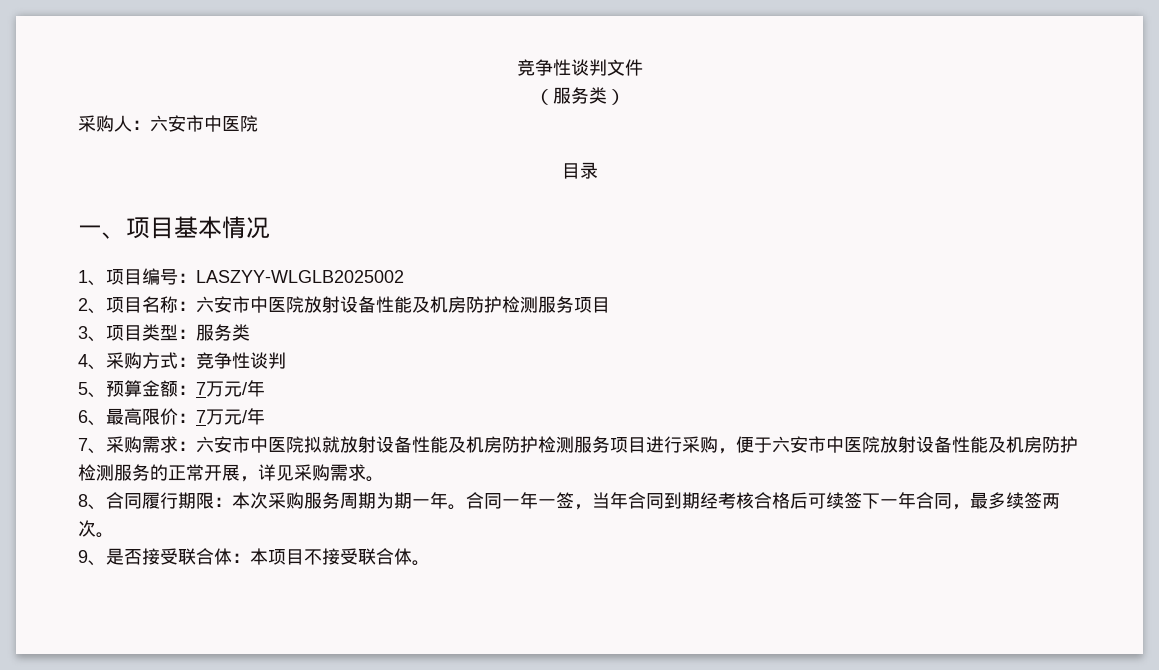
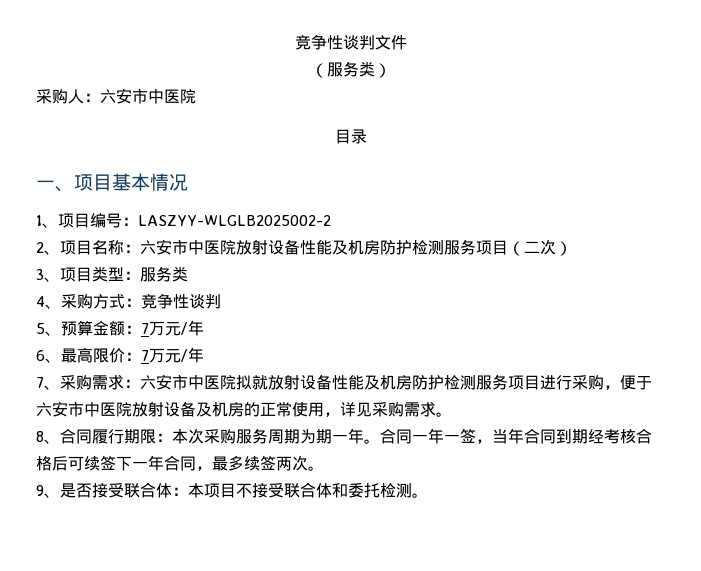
- 1、项目编号：LASZYY-WLGLB2025002
+ 1、项目编号：LASZYY-WLGLB2025002-2
- 2、项目名称：六安市中医院放射设备性能及机房防护检测服务项目
+ 2、项目名称：六安市中医院放射设备性能及机房防护检测服务项目（二次）
- 7、采购需求：六安市中医院拟就放射设备性能及机房防护检测服务项目进行采购，便于六安市中医院放射设备性能及机房防护检测服务的正常开展，详见采购需求。
+ 7、采购需求：六安市中医院拟就放射设备性能及机房防护检测服务项目进行采购，便于六安市中医院放射设备及机房的正常使用，详见采购需求。
- 9、是否接受联合体：本项目不接受联合体。
+ 9、是否接受联合体：本项目不接受联合体和委托检测。

